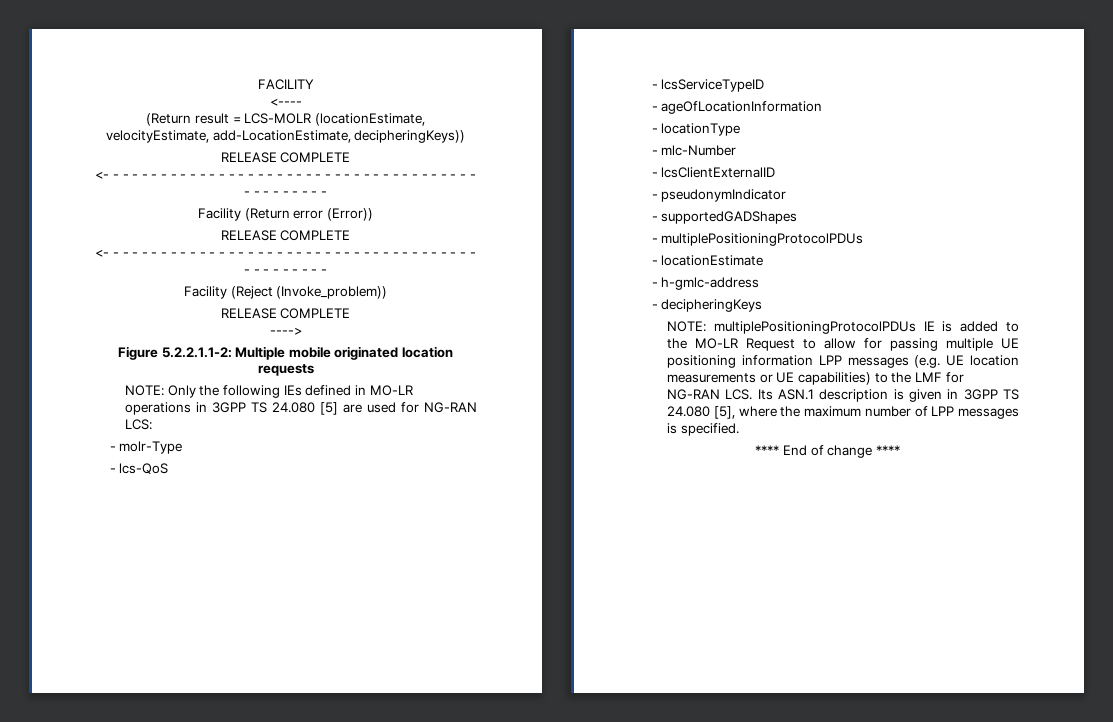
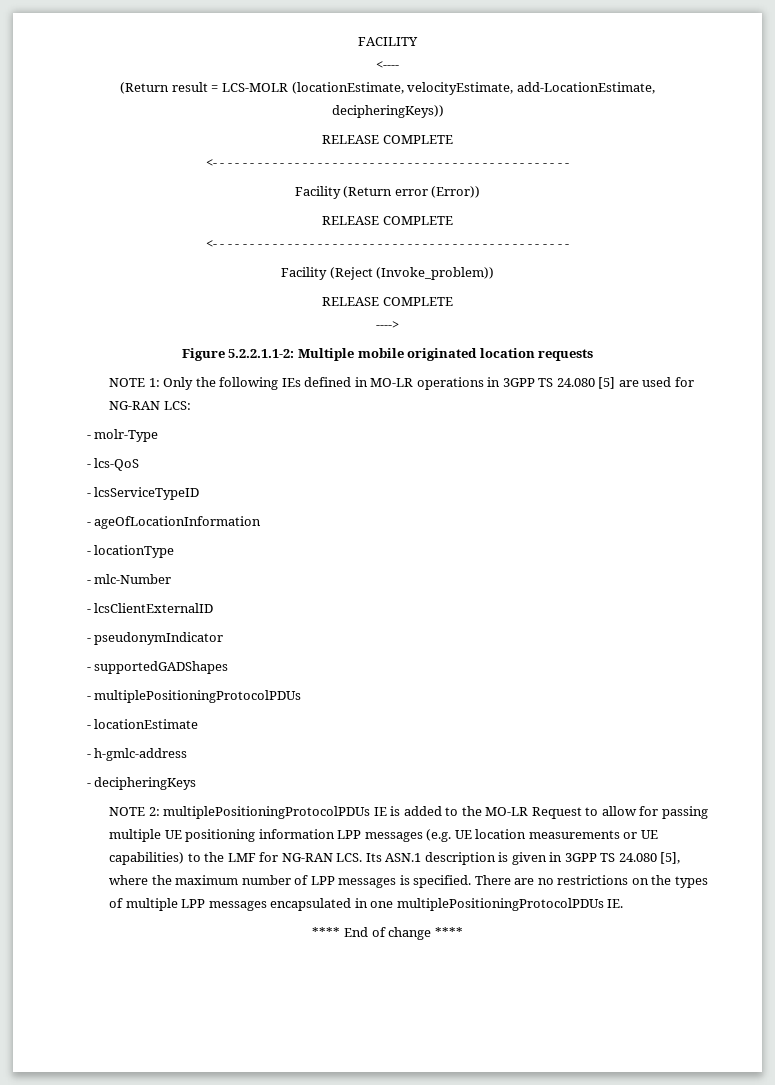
- NOTE: Only the following IEs defined in MO-LR operations in 3GPP TS 24.080 [5] are used for NG-RAN LCS:
+ NOTE 1: Only the following IEs defined in MO-LR operations in 3GPP TS 24.080 [5] are used for NG-RAN LCS:
- NOTE: multiplePositioningProtocolPDUs IE is added to the MO-LR Request to allow for passing multiple UE positioning information LPP messages (e.g. UE location measurements or UE capabilities) to the LMF for NG-RAN LCS. Its ASN.1 description is given in 3GPP TS 24.080 [5], where the maximum number of LPP messages is specified.
+ NOTE 2: multiplePositioningProtocolPDUs IE is added to the MO-LR Request to allow for passing multiple UE positioning information LPP messages (e.g. UE location measurements or UE capabilities) to the LMF for NG-RAN LCS. Its ASN.1 description is given in 3GPP TS 24.080 [5], where the maximum number of LPP messages is specified. There are no restrictions on the types of multiple LPP messages encapsulated in one multiplePositioningProtocolPDUs IE.

